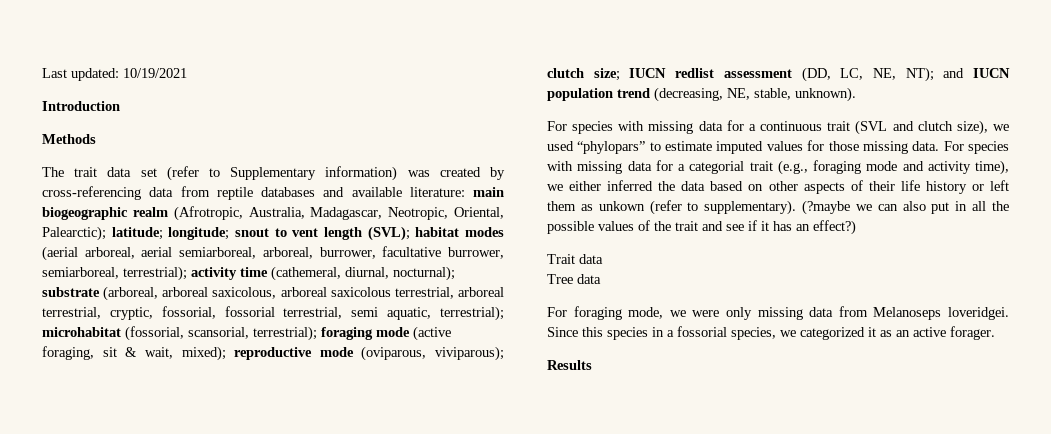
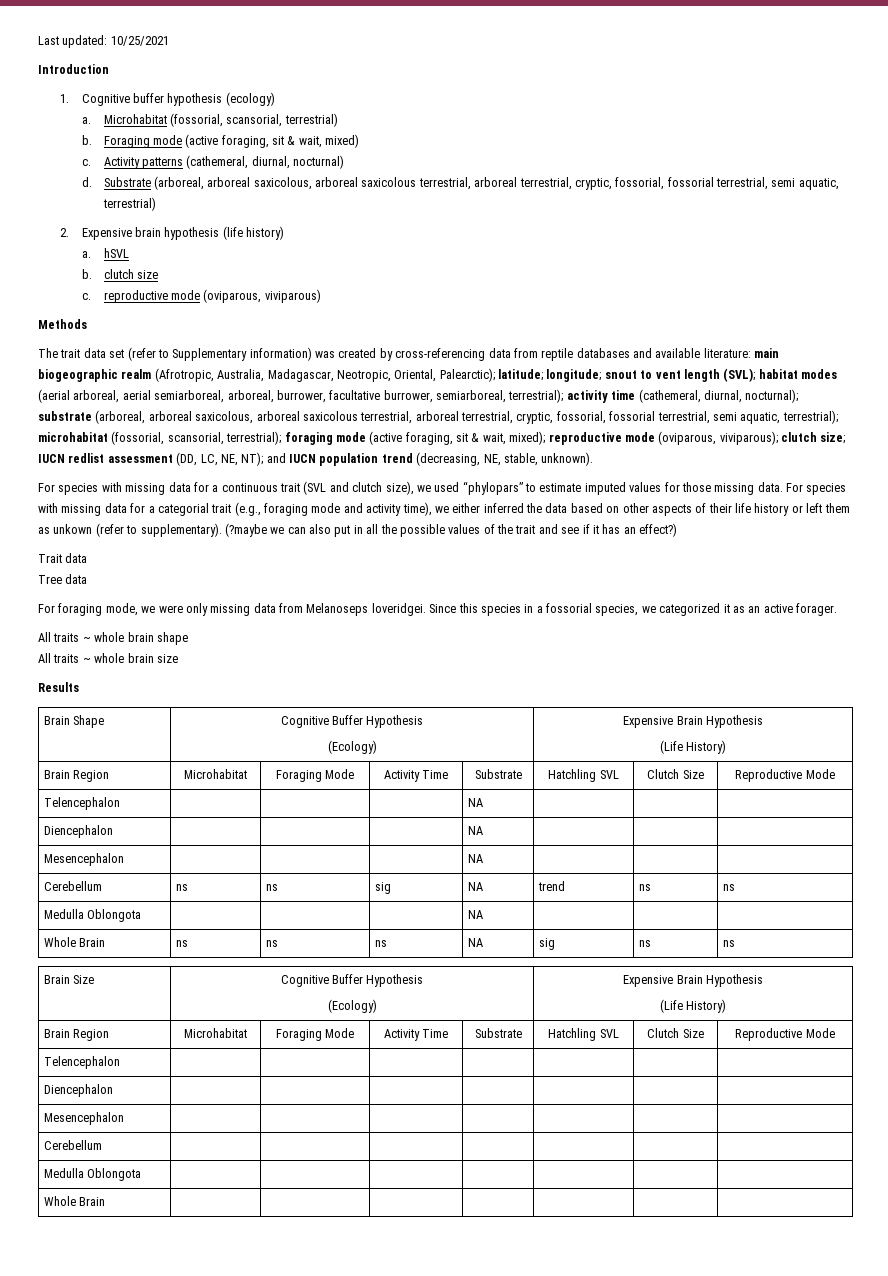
- Last updated: 10/19/2021
+ Last updated: 10/25/2021
+ 1. Cognitive buffer hypothesis (ecology)
+ a. Microhabitat (fossorial, scansorial, terrestrial)
+ b. Foraging mode (active foraging, sit & wait, mixed)
+ c. Activity patterns (cathemeral, diurnal, nocturnal)
+ d. Substrate (arboreal, arboreal saxicolous, arboreal saxicolous terrestrial, arboreal terrestrial, cryptic, fossorial, fossorial terrestrial, semi aquatic, terrestrial)
+ 2. Expensive brain hypothesis (life history)
+ a. hSVL
+ b. clutch size
+ c. reproductive mode (oviparous, viviparous)
+ All traits ~ whole brain shape
+ All traits ~ whole brain size
  Results
+ Brain Shape | Cognitive Buffer Hypothesis
+ (Ecology) | Expensive Brain Hypothesis
+ (Life History)
+ Brain Region | Microhabitat | Foraging Mode | Activity Time | Substrate | Hatchling SVL | Clutch Size | Reproductive Mode
+ Telencephalon | | | | NA | | |
+ Diencephalon | | | | NA | | |
+ Mesencephalon | | | | NA | | |
+ Cerebellum | ns | ns | sig | NA | trend | ns | ns
+ Medulla Oblongota | | | | NA | | |
+ Whole Brain | ns | ns | ns | NA | sig | ns | ns
+ Brain Size | Cognitive Buffer Hypothesis
+ (Ecology) | Expensive Brain Hypothesis
+ (Life History)
+ Brain Region | Microhabitat | Foraging Mode | Activity Time | Substrate | Hatchling SVL | Clutch Size | Reproductive Mode
+ Telencephalon | | | | | | |
+ Diencephalon | | | | | | |
+ Mesencephalon | | | | | | |
+ Cerebellum | | | | | | |
+ Medulla Oblongota | | | | | | |
+ Whole Brain | | | | | | |

